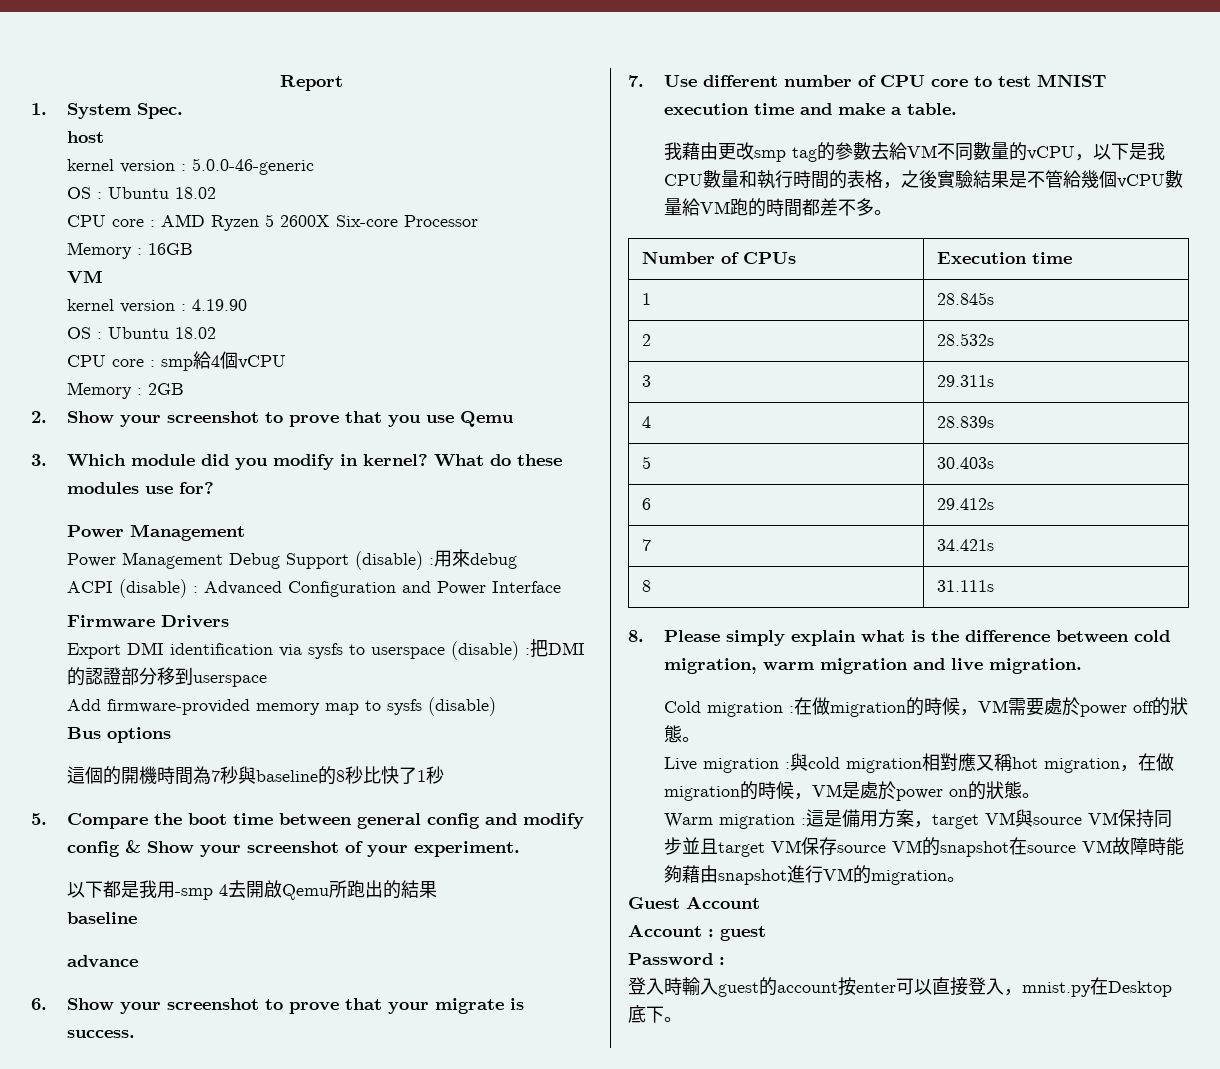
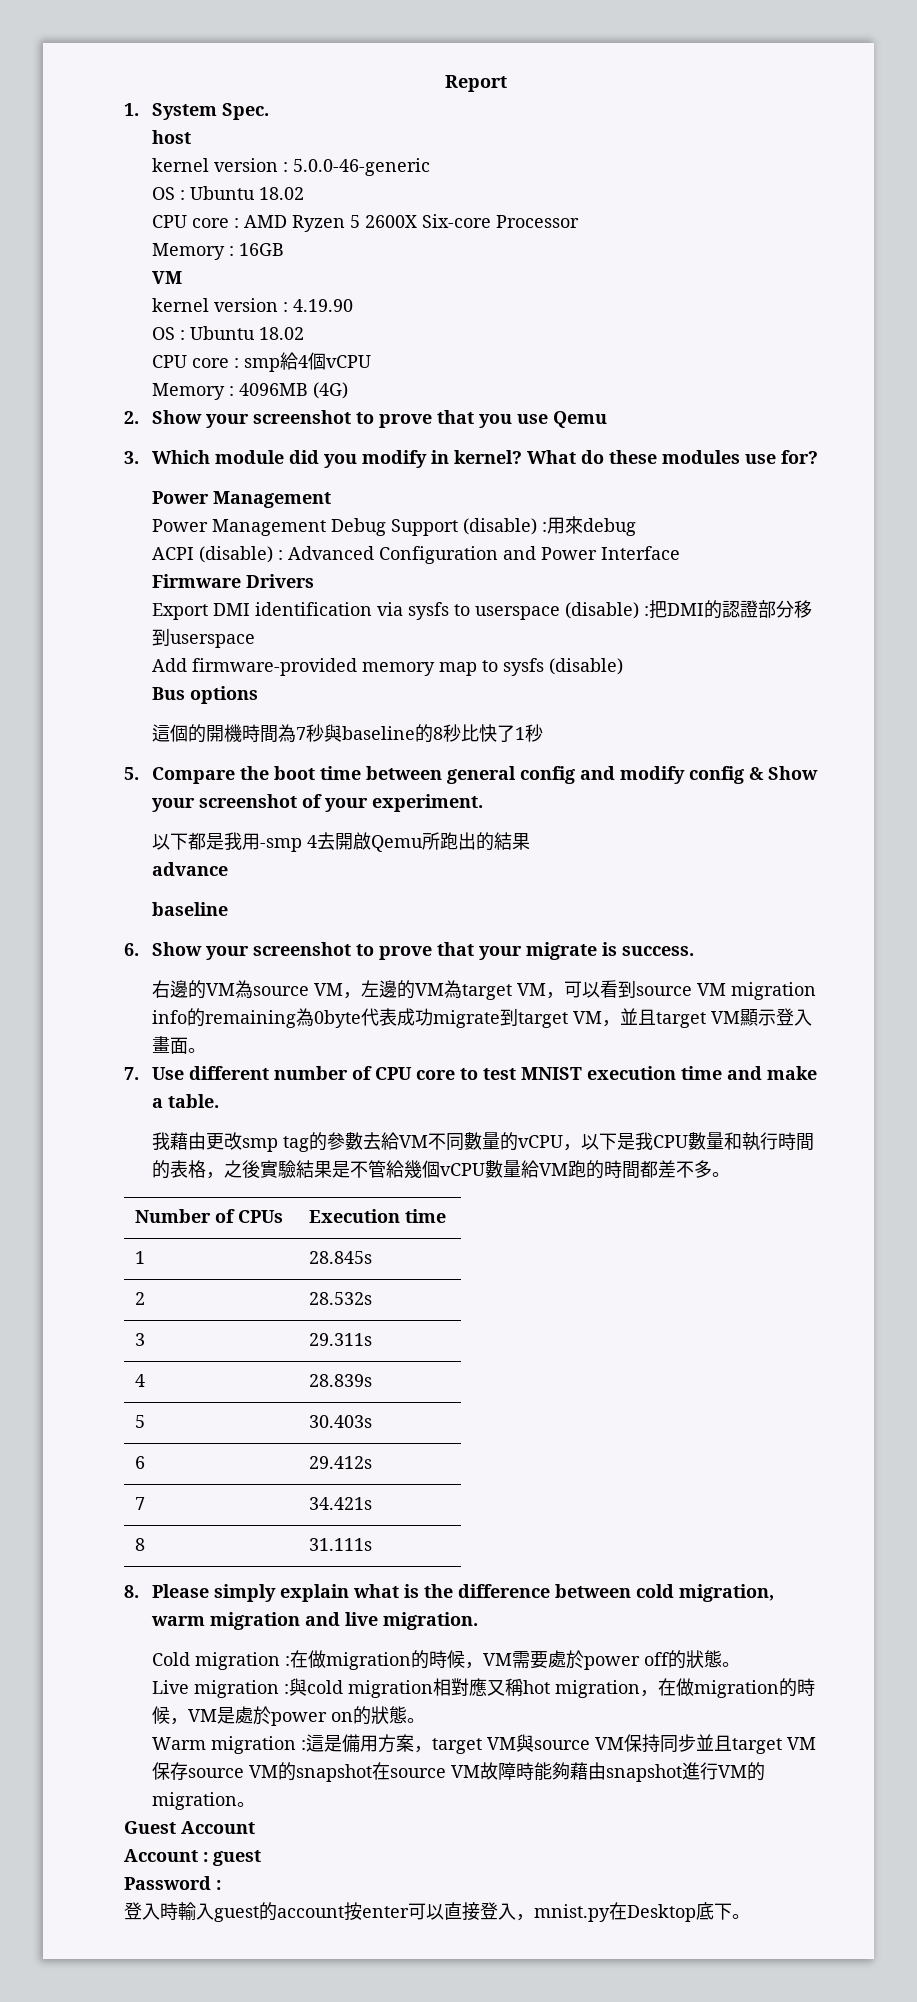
- Memory : 2GB
+ Memory : 4096MB (4G)
  以下都是我用-smp 4去開啟Qemu所跑出的結果
+ advance
  baseline
- advance
+ 右邊的VM為source VM，左邊的VM為target VM，可以看到source VM migration info的remaining為0byte代表成功migrate到target VM，並且target VM顯示登入畫面。

